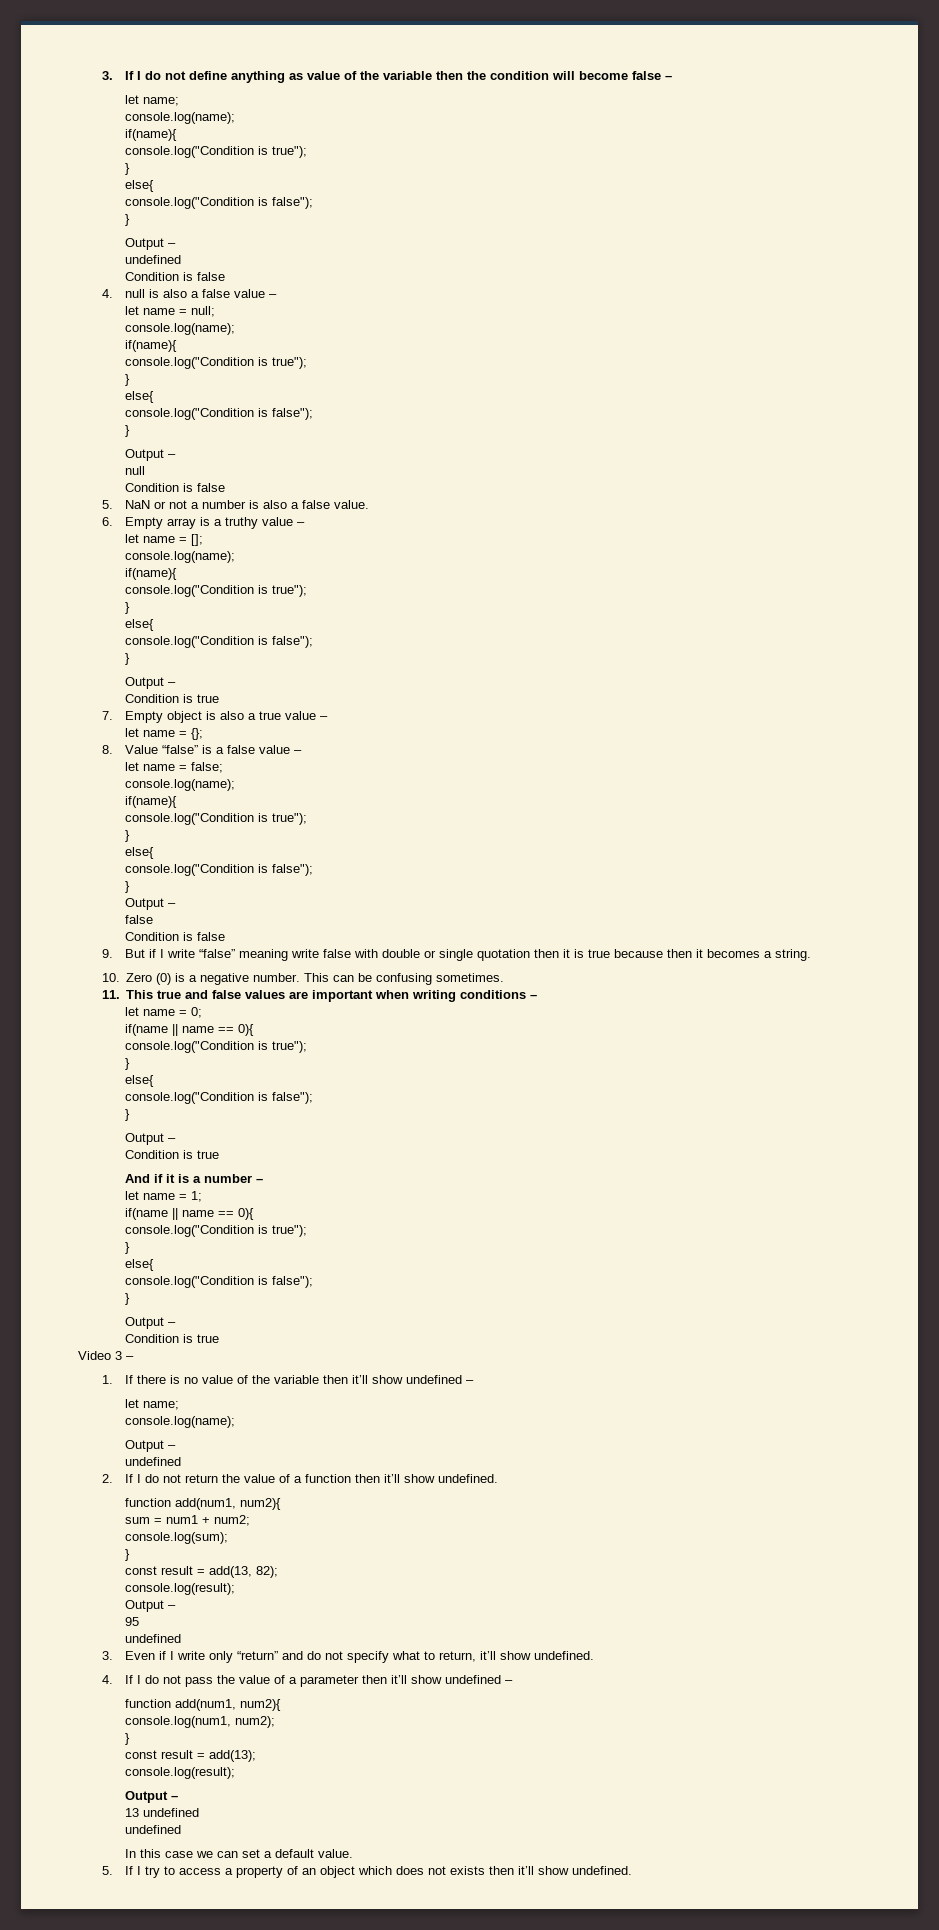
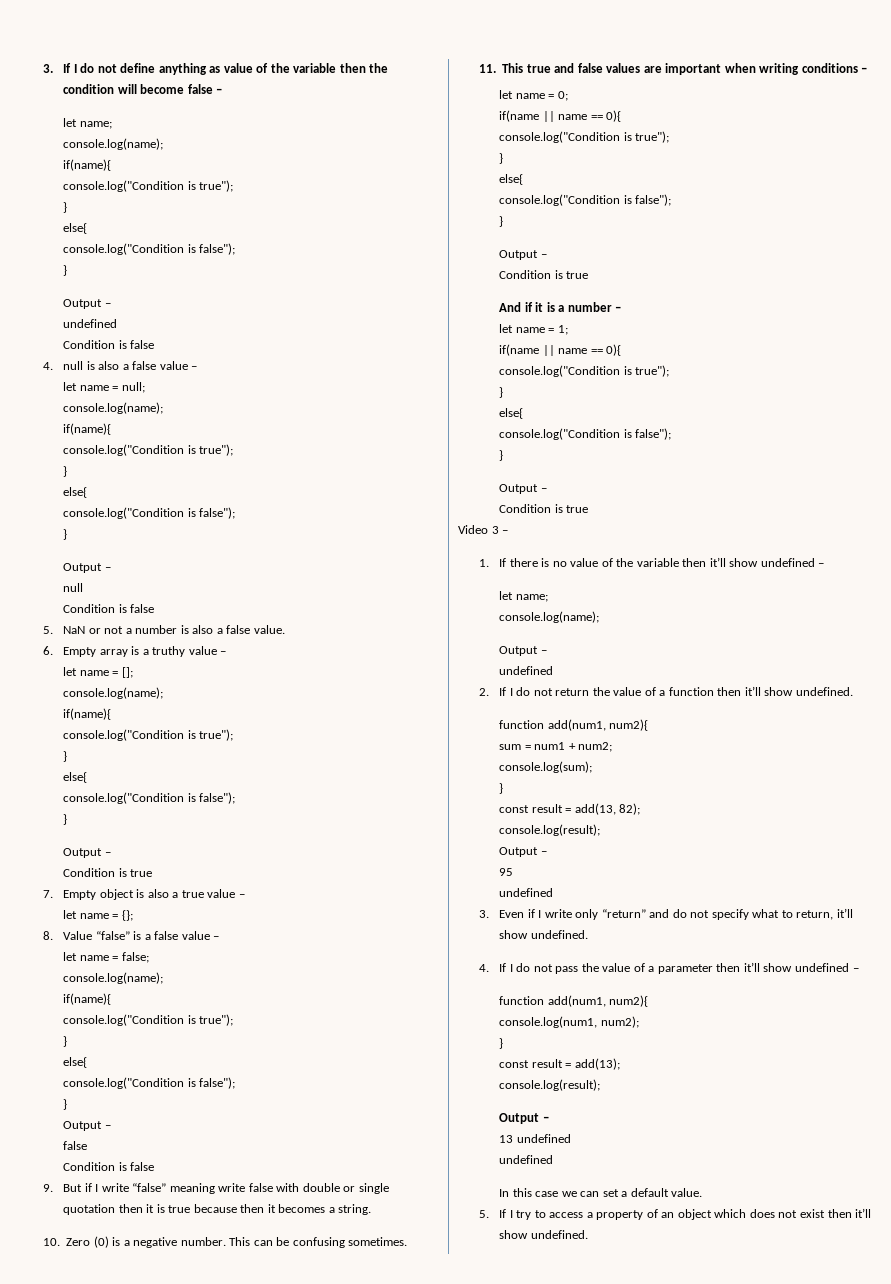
- 5. If I try to access a property of an object which does not exists then it’ll show undefined.
+ 5. If I try to access a property of an object which does not exist then it’ll show undefined.

